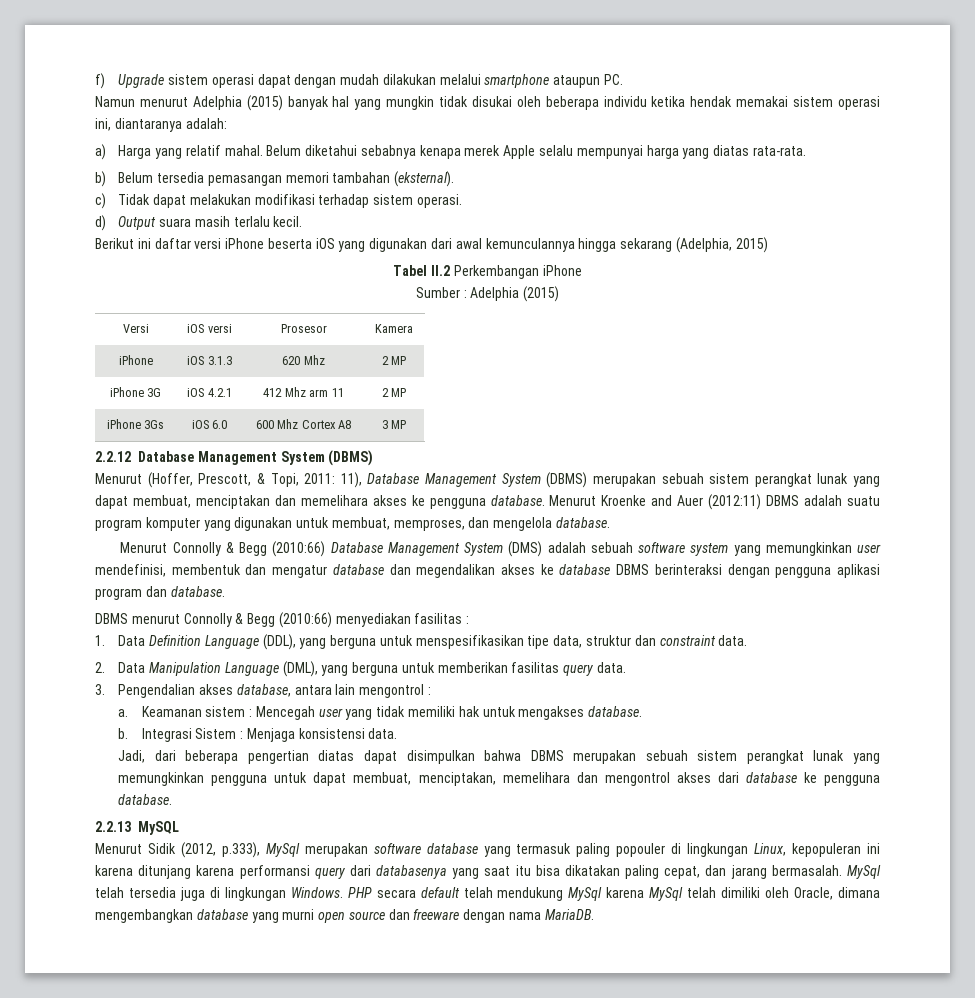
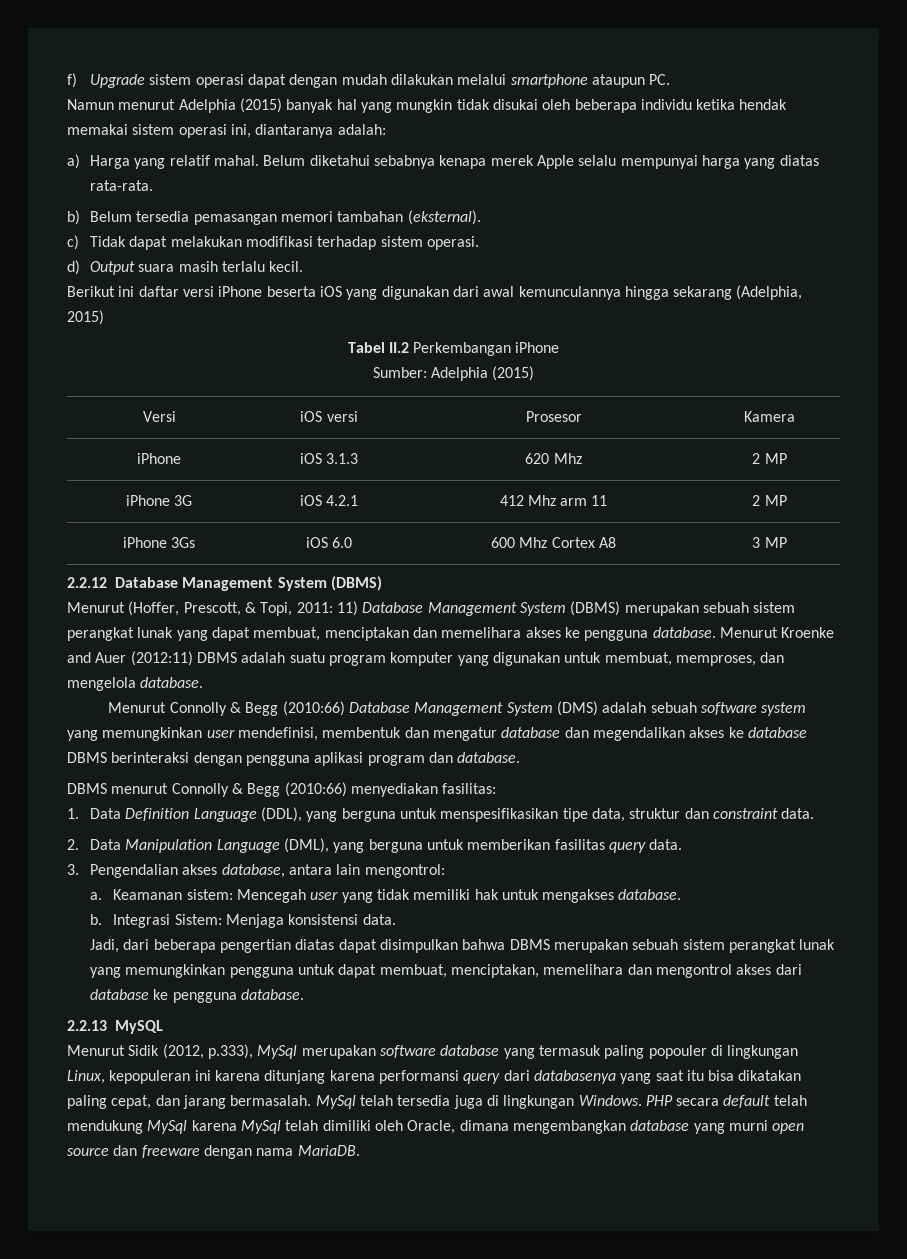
- Sumber : Adelphia (2015)
+ Sumber: Adelphia (2015)
- Menurut (Hoffer, Prescott, & Topi, 2011: 11), Database Management System (DBMS) merupakan sebuah sistem perangkat lunak yang dapat membuat, menciptakan dan memelihara akses ke pengguna database.
+ Menurut (Hoffer, Prescott, & Topi, 2011: 11) Database Management System (DBMS) merupakan sebuah sistem perangkat lunak yang dapat membuat, menciptakan dan memelihara akses ke pengguna database.
- DBMS menurut Connolly & Begg (2010:66) menyediakan fasilitas :
+ DBMS menurut Connolly & Begg (2010:66) menyediakan fasilitas:
- 3. Pengendalian akses database, antara lain mengontrol :
+ 3. Pengendalian akses database, antara lain mengontrol:
- Keamanan sistem : Mencegah user yang tidak memiliki hak untuk mengakses database.
+ Keamanan sistem: Mencegah user yang tidak memiliki hak untuk mengakses database.
- Integrasi Sistem : Menjaga konsistensi data.
+ Integrasi Sistem: Menjaga konsistensi data.

